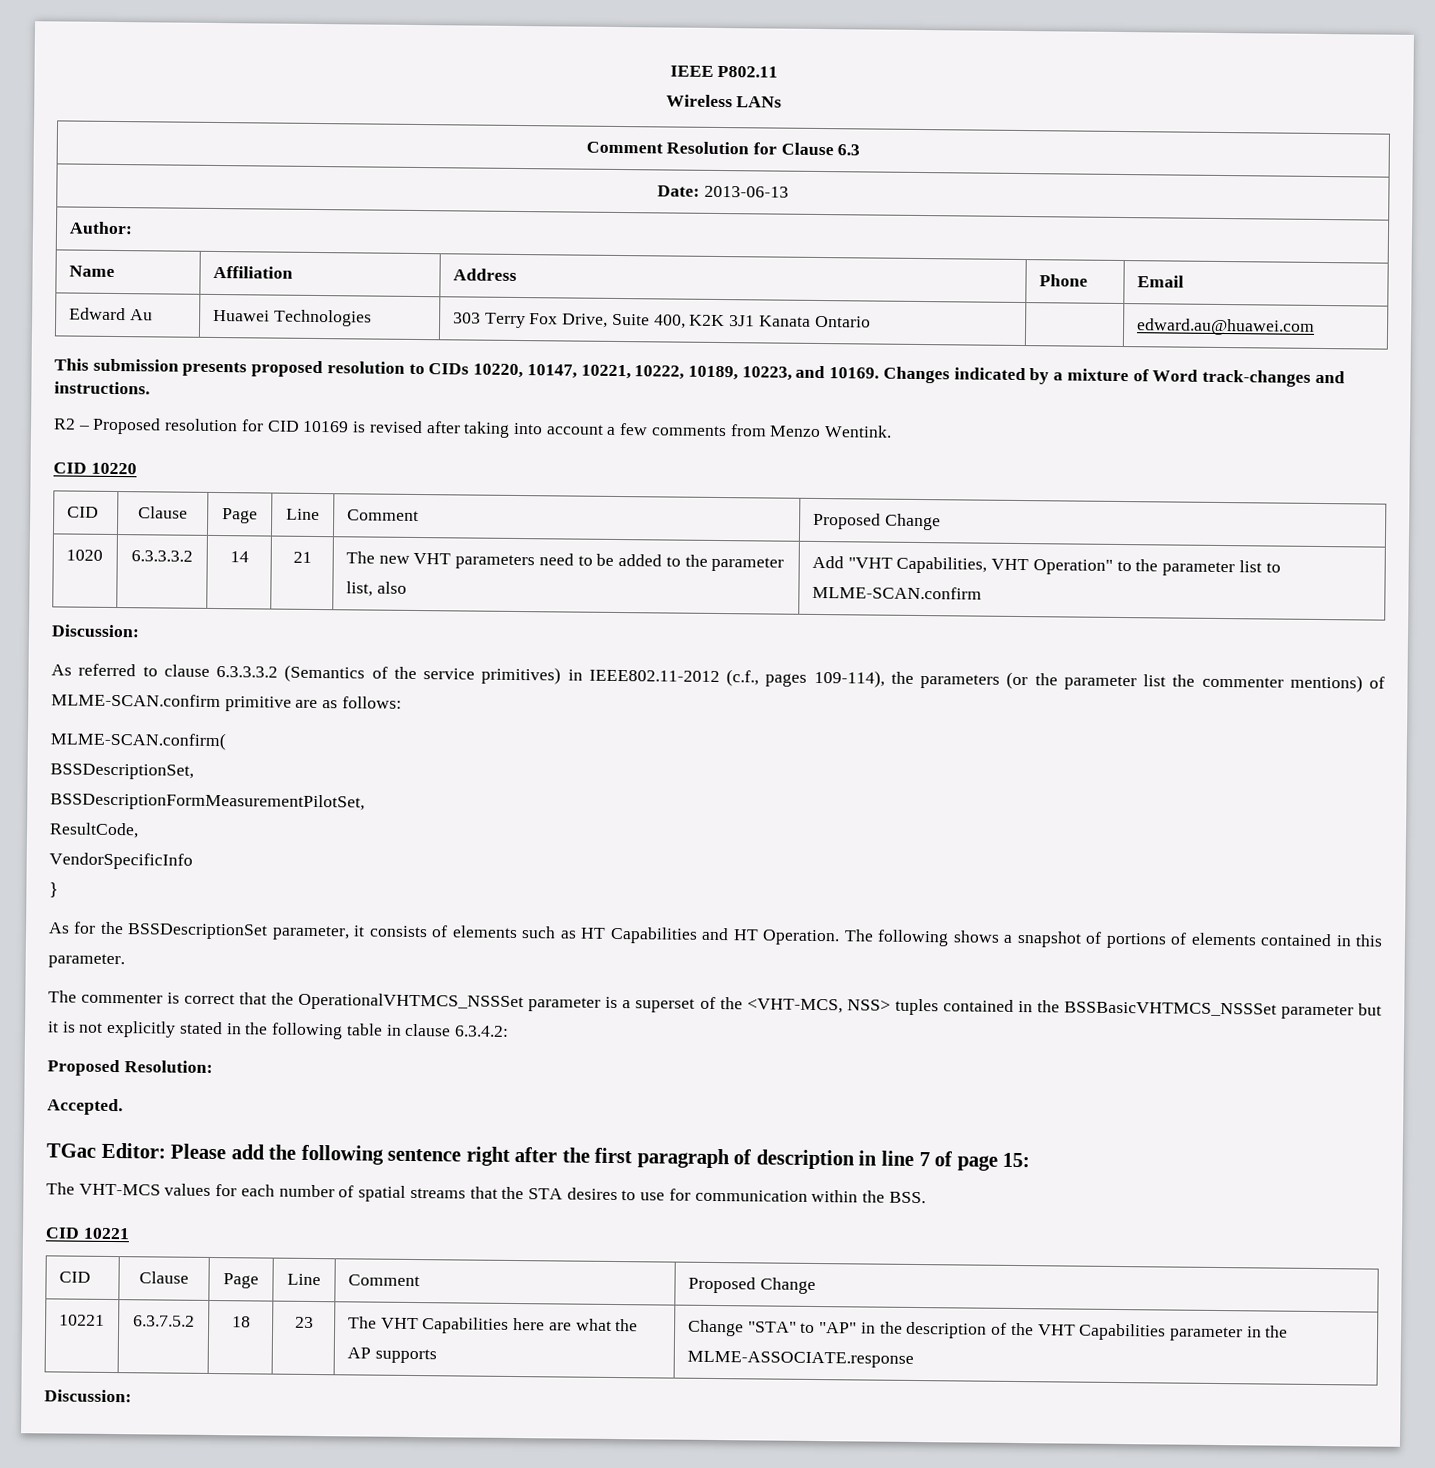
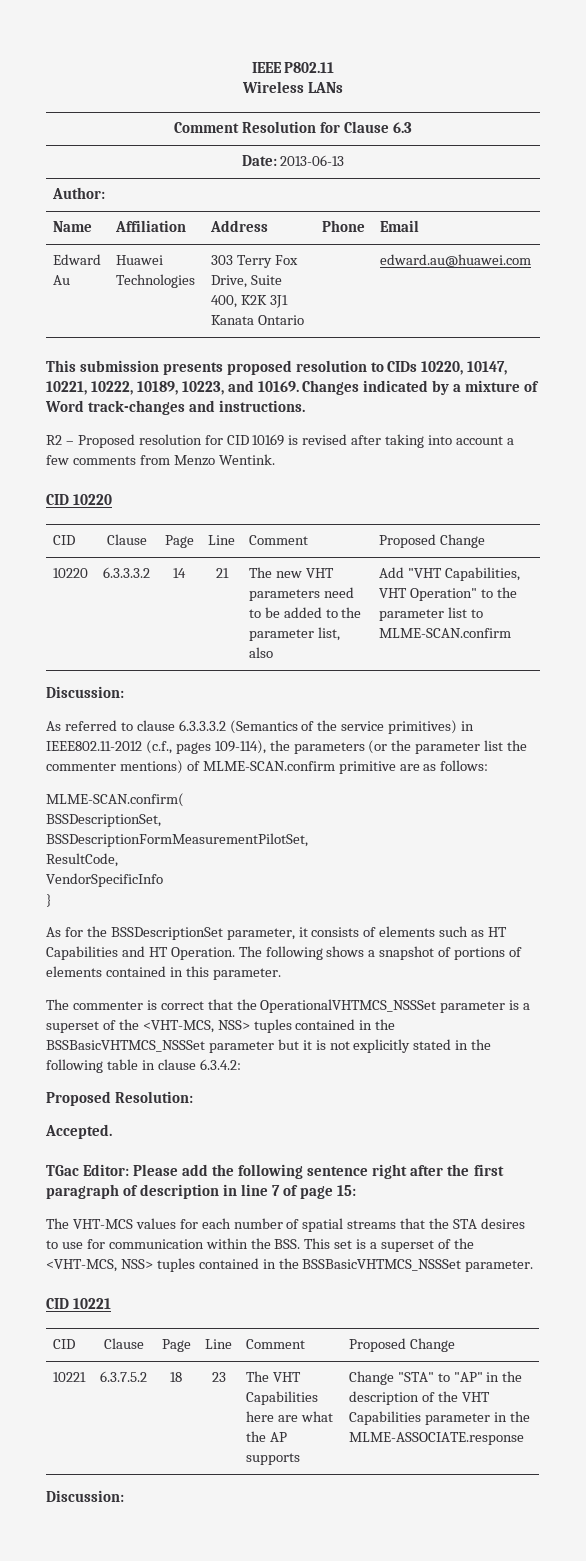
- 1020 | 6.3.3.3.2 | 14 | 21 | The new VHT parameters need to be added to the parameter list, also | Add "VHT Capabilities, VHT Operation" to the parameter list to MLME-SCAN.confirm
+ 10220 | 6.3.3.3.2 | 14 | 21 | The new VHT parameters need to be added to the parameter list, also | Add "VHT Capabilities, VHT Operation" to the parameter list to MLME-SCAN.confirm
- The VHT-MCS values for each number of spatial streams that the STA desires to use for communication within the BSS.
+ The VHT-MCS values for each number of spatial streams that the STA desires to use for communication within the BSS. This set is a superset of the <VHT-MCS, NSS> tuples contained in the BSSBasicVHTMCS_NSSSet parameter.

